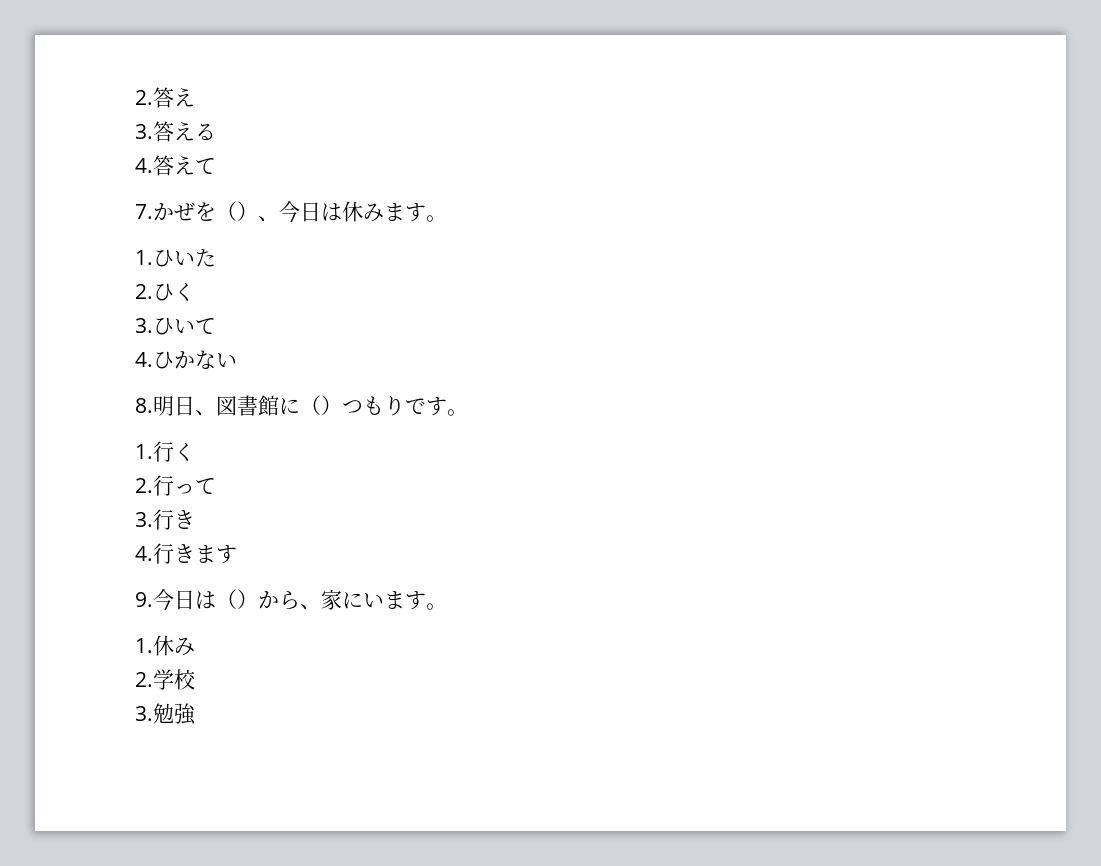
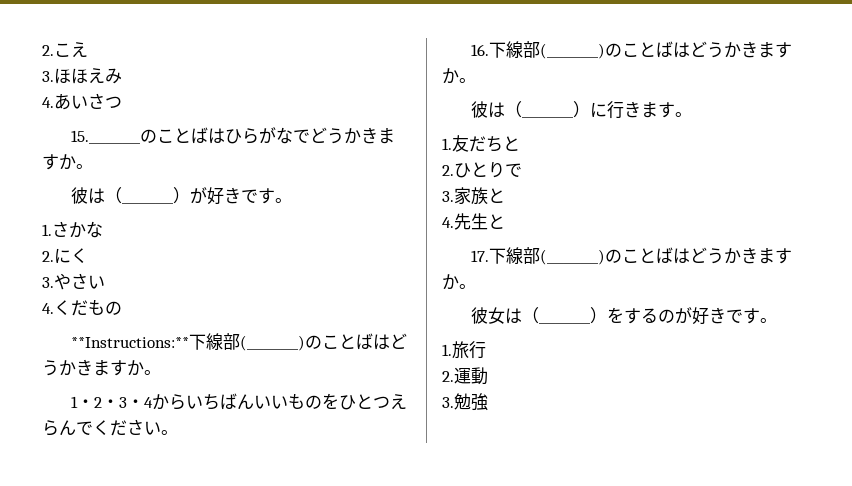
- 2.答え
+ 2.こえ
- 3.答える
- 4.答えて
- 7.かぜを（）、今日は休みます。
- 1.ひいた
+ 3.ほほえみ
+ 4.あいさつ
+ 15.＿＿＿のことばはひらがなでどうかきますか。
+ 彼は（＿＿＿）が好きです。
+ 1.さかな
+ 2.にく
+ 3.やさい
+ 4.くだもの
+ **Instructions:**下線部(＿＿＿)のことばはどうかきますか。
+ 1・2・3・4からいちばんいいものをひとつえらんでください。
+ 16.下線部(＿＿＿)のことばはどうかきますか。
+ 彼は（＿＿＿）に行きます。
+ 1.友だちと
- 2.ひく
- 3.ひいて
- 4.ひかない
- 8.明日、図書館に（）つもりです。
- 1.行く
- 2.行って
- 3.行き
- 4.行きます
- 9.今日は（）から、家にいます。
- 1.休み
- 2.学校
+ 2.ひとりで
+ 3.家族と
+ 4.先生と
+ 17.下線部(＿＿＿)のことばはどうかきますか。
+ 彼女は（＿＿＿）をするのが好きです。
+ 1.旅行
+ 2.運動

